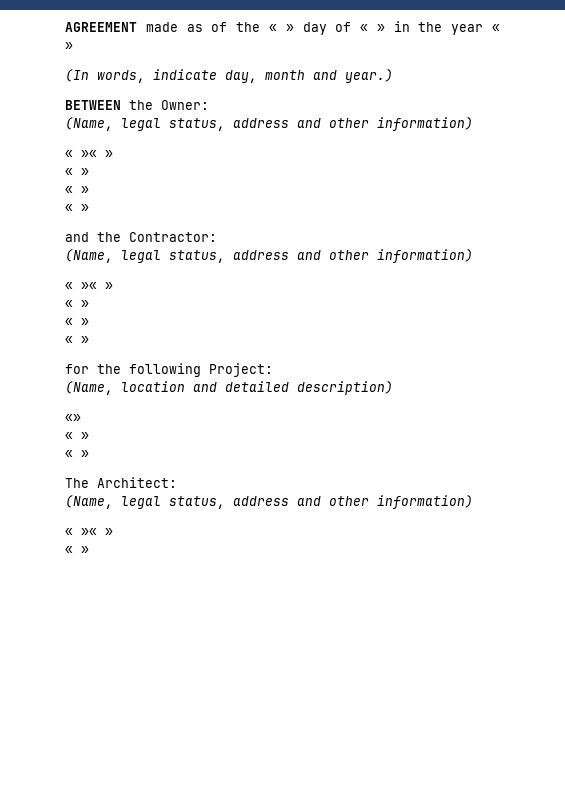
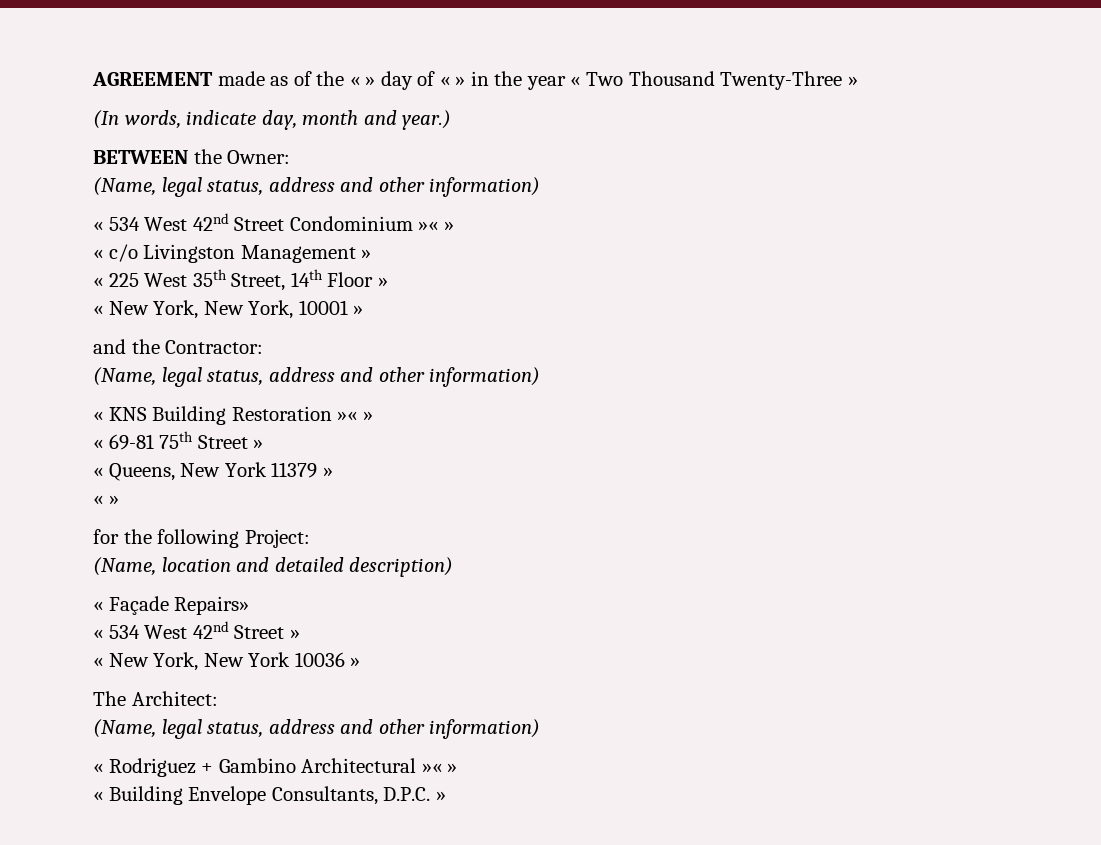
- AGREEMENT made as of the « » day of « » in the year « »
+ AGREEMENT made as of the « » day of « » in the year « Two Thousand Twenty-Three »
  BETWEEN the Owner:
  (Name, legal status, address and other information)
- « »« »
- « »
- « »
- « »
+ « 534 West 42nd Street Condominium »« »
+ « c/o Livingston Management »
+ « 225 West 35th Street, 14th Floor »
+ « New York, New York, 10001 »
  and the Contractor:
  (Name, legal status, address and other information)
- « »« »
- « »
- « »
+ « KNS Building Restoration »« »
+ « 69-81 75th Street »
+ « Queens, New York 11379 »
- «»
- « »
- « »
+ « Façade Repairs»
+ « 534 West 42nd Street »
+ « New York, New York 10036 »
  The Architect:
  (Name, legal status, address and other information)
- « »« »
- « »
+ « Rodriguez + Gambino Architectural »« »
+ « Building Envelope Consultants, D.P.C. »

